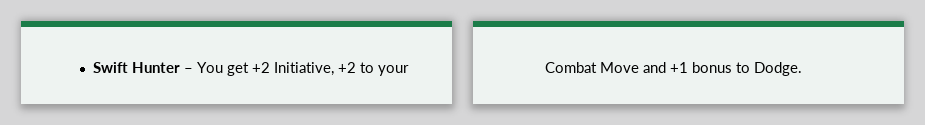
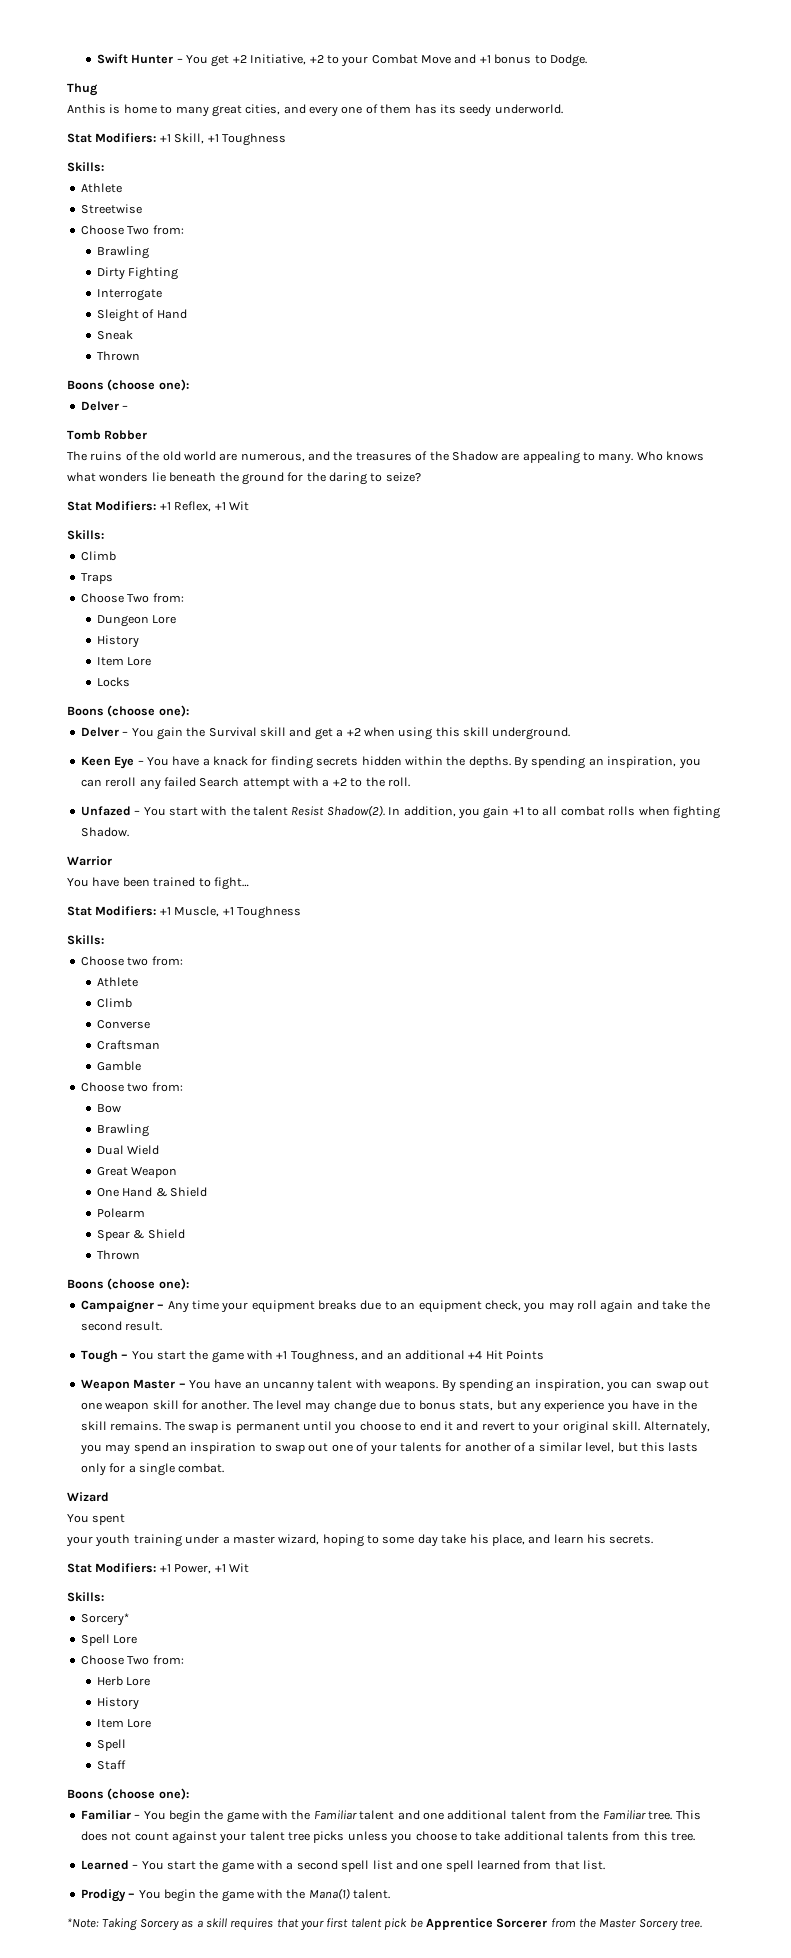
+ Thug
+ Anthis is home to many great cities, and every one of them has its seedy underworld.
+ Stat Modifiers: +1 Skill, +1 Toughness
+ Skills:
+ Athlete
+ Streetwise
+ Choose Two from:
+ Brawling
+ Dirty Fighting
+ Interrogate
+ Sleight of Hand
+ Sneak
+ Thrown
+ Boons (choose one):
+ Delver –
+ Tomb Robber
+ The ruins of the old world are numerous, and the treasures of the Shadow are appealing to many. Who knows what wonders lie beneath the ground for the daring to seize?
+ Stat Modifiers: +1 Reflex, +1 Wit
+ Skills:
+ Climb
+ Traps
+ Choose Two from:
+ Dungeon Lore
+ History
+ Item Lore
+ Locks
+ Boons (choose one):
+ Delver – You gain the Survival skill and get a +2 when using this skill underground.
+ Keen Eye – You have a knack for finding secrets hidden within the depths. By spending an inspiration, you can reroll any failed Search attempt with a +2 to the roll.
+ Unfazed – You start with the talent Resist Shadow(2). In addition, you gain +1 to all combat rolls when fighting Shadow.
+ Warrior
+ You have been trained to fight…
+ Stat Modifiers: +1 Muscle, +1 Toughness
+ Skills:
+ Choose two from:
+ Athlete
+ Climb
+ Converse
+ Craftsman
+ Gamble
+ Choose two from:
+ Bow
+ Brawling
+ Dual Wield
+ Great Weapon
+ One Hand & Shield
+ Polearm
+ Spear & Shield
+ Thrown
+ Boons (choose one):
+ Campaigner – Any time your equipment breaks due to an equipment check, you may roll again and take the second result.
+ Tough – You start the game with +1 Toughness, and an additional +4 Hit Points
+ Weapon Master – You have an uncanny talent with weapons. By spending an inspiration, you can swap out one weapon skill for another. The level may change due to bonus stats, but any experience you have in the skill remains. The swap is permanent until you choose to end it and revert to your original skill. Alternately, you may spend an inspiration to swap out one of your talents for another of a similar level, but this lasts only for a single combat.
+ Wizard
+ You spent
+ your youth training under a master wizard, hoping to some day take his place, and learn his secrets.
+ Stat Modifiers: +1 Power, +1 Wit
+ Skills:
+ Sorcery*
+ Spell Lore
+ Choose Two from:
+ Herb Lore
+ History
+ Item Lore
+ Spell
+ Staff
+ Boons (choose one):
+ Familiar – You begin the game with the Familiar talent and one additional talent from the Familiar tree. This does not count against your talent tree picks unless you choose to take additional talents from this tree.
+ Learned – You start the game with a second spell list and one spell learned from that list.
+ Prodigy – You begin the game with the Mana(1) talent.
+ *Note: Taking Sorcery as a skill requires that your first talent pick be Apprentice Sorcerer from the Master Sorcery tree.

